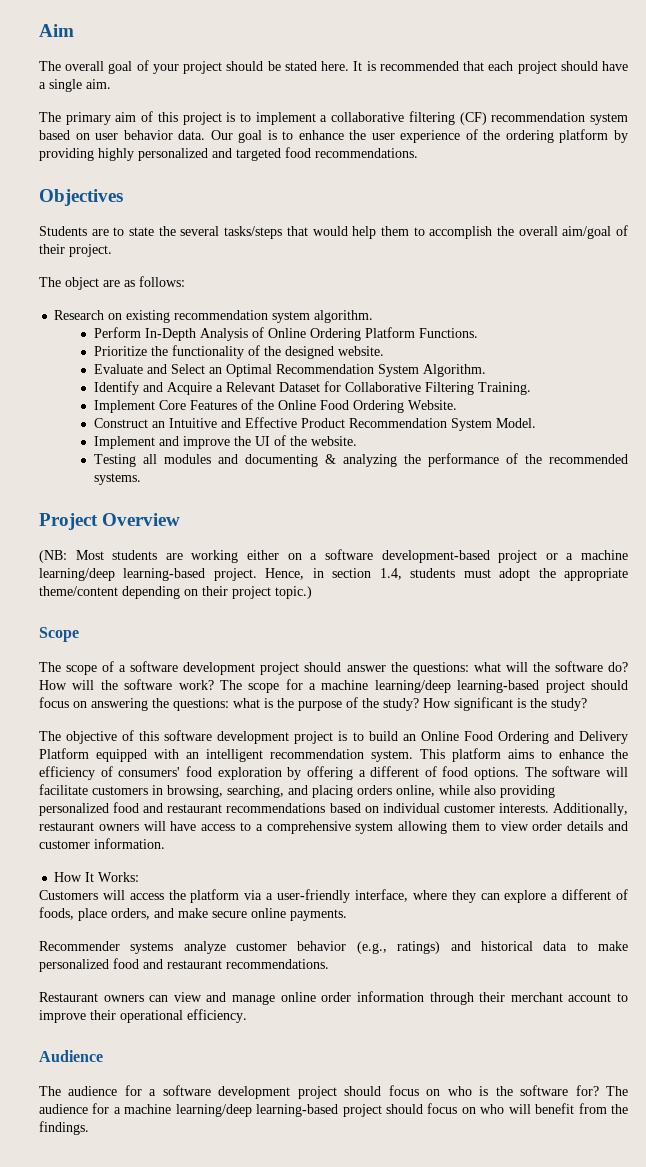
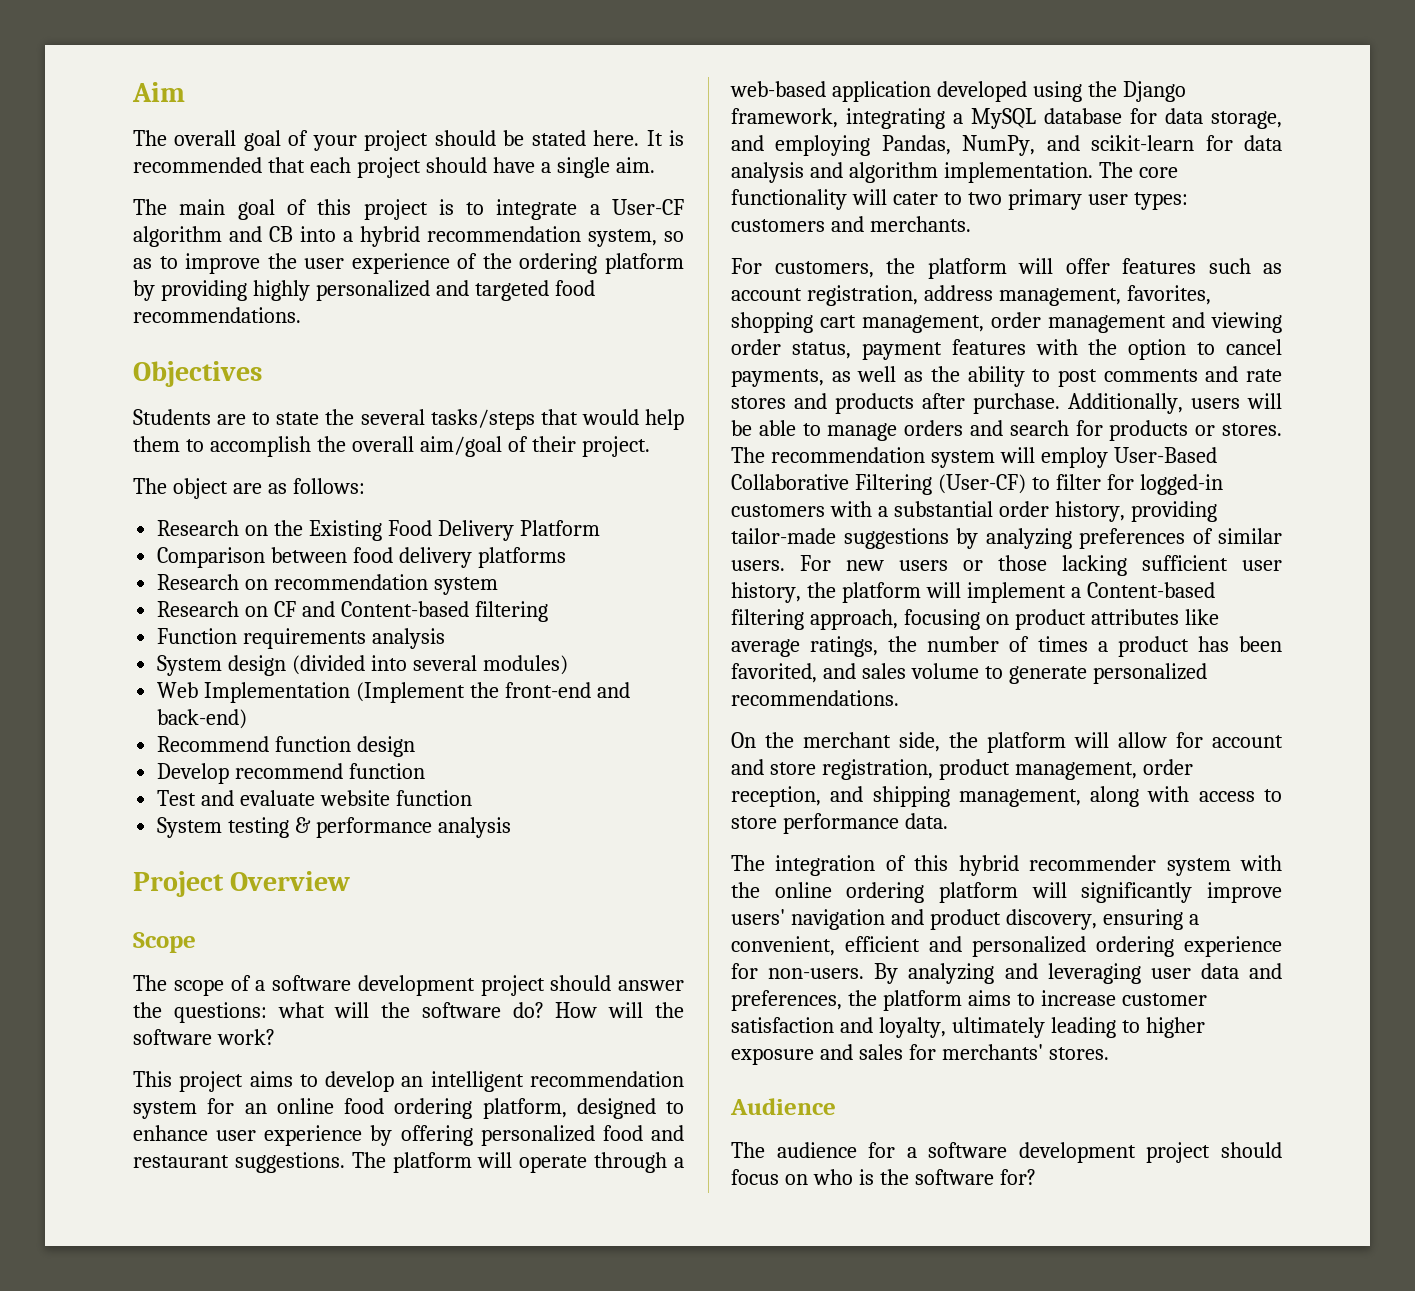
- The primary aim of this project is to implement a collaborative filtering (CF) recommendation system based on user behavior data. Our goal is to enhance the user experience of the ordering platform by providing highly personalized and targeted food recommendations.
+ The main goal of this project is to integrate a User-CF algorithm and CB into a hybrid recommendation system, so as to improve the user experience of the ordering platform by providing highly personalized and targeted food recommendations.
- Research on existing recommendation system algorithm.
- Perform In-Depth Analysis of Online Ordering Platform Functions.
- Prioritize the functionality of the designed website.
- Evaluate and Select an Optimal Recommendation System Algorithm.
- Identify and Acquire a Relevant Dataset for Collaborative Filtering Training.
- Implement Core Features of the Online Food Ordering Website.
- Construct an Intuitive and Effective Product Recommendation System Model.
- Implement and improve the UI of the website.
- Testing all modules and documenting & analyzing the performance of the recommended systems.
+ Research on the Existing Food Delivery Platform
+ Comparison between food delivery platforms
+ Research on recommendation system
+ Research on CF and Content-based filtering
+ Function requirements analysis
+ System design (divided into several modules)
+ Web Implementation (Implement the front-end and back-end)
+ Recommend function design
+ Develop recommend function
+ Test and evaluate website function
+ System testing & performance analysis
  Project Overview
- (NB: Most students are working either on a software development-based project or a machine learning/deep learning-based project. Hence, in section 1.4, students must adopt the appropriate theme/content depending on their project topic.)
- How will the software work? The scope for a machine learning/deep learning-based project should focus on answering the questions: what is the purpose of the study? How significant is the study?
- The objective of this software development project is to build an Online Food Ordering and Delivery Platform equipped with an intelligent recommendation system. This platform aims to enhance the efficiency of consumers' food exploration by offering a different of food options. The software will facilitate customers in browsing, searching, and placing orders online, while also providing personalized food and restaurant recommendations based on individual customer interests. Additionally, restaurant owners will have access to a comprehensive system allowing them to view order details and customer information.
- How It Works:
- Customers will access the platform via a user-friendly interface, where they can explore a different of foods, place orders, and make secure online payments.
- Recommender systems analyze customer behavior (e.g., ratings) and historical data to make personalized food and restaurant recommendations.
- Restaurant owners can view and manage online order information through their merchant account to improve their operational efficiency.
+ How will the software work?
+ This project aims to develop an intelligent recommendation system for an online food ordering platform, designed to enhance user experience by offering personalized food and restaurant suggestions. The platform will operate through a web-based application developed using the Django framework, integrating a MySQL database for data storage, and employing Pandas, NumPy, and scikit-learn for data analysis and algorithm implementation. The core functionality will cater to two primary user types: customers and merchants.
+ For customers, the platform will offer features such as account registration, address management, favorites, shopping cart management, order management and viewing order status, payment features with the option to cancel payments, as well as the ability to post comments and rate stores and products after purchase. Additionally, users will be able to manage orders and search for products or stores. The recommendation system will employ User-Based Collaborative Filtering (User-CF) to filter for logged-in customers with a substantial order history, providing tailor-made suggestions by analyzing preferences of similar users. For new users or those lacking sufficient user history, the platform will implement a Content-based filtering approach, focusing on product attributes like average ratings, the number of times a product has been favorited, and sales volume to generate personalized recommendations.
+ On the merchant side, the platform will allow for account and store registration, product management, order reception, and shipping management, along with access to store performance data.
+ The integration of this hybrid recommender system with the online ordering platform will significantly improve users' navigation and product discovery, ensuring a convenient, efficient and personalized ordering experience for non-users. By analyzing and leveraging user data and preferences, the platform aims to increase customer satisfaction and loyalty, ultimately leading to higher exposure and sales for merchants' stores.
- The audience for a machine learning/deep learning-based project should focus on who will benefit from the findings.

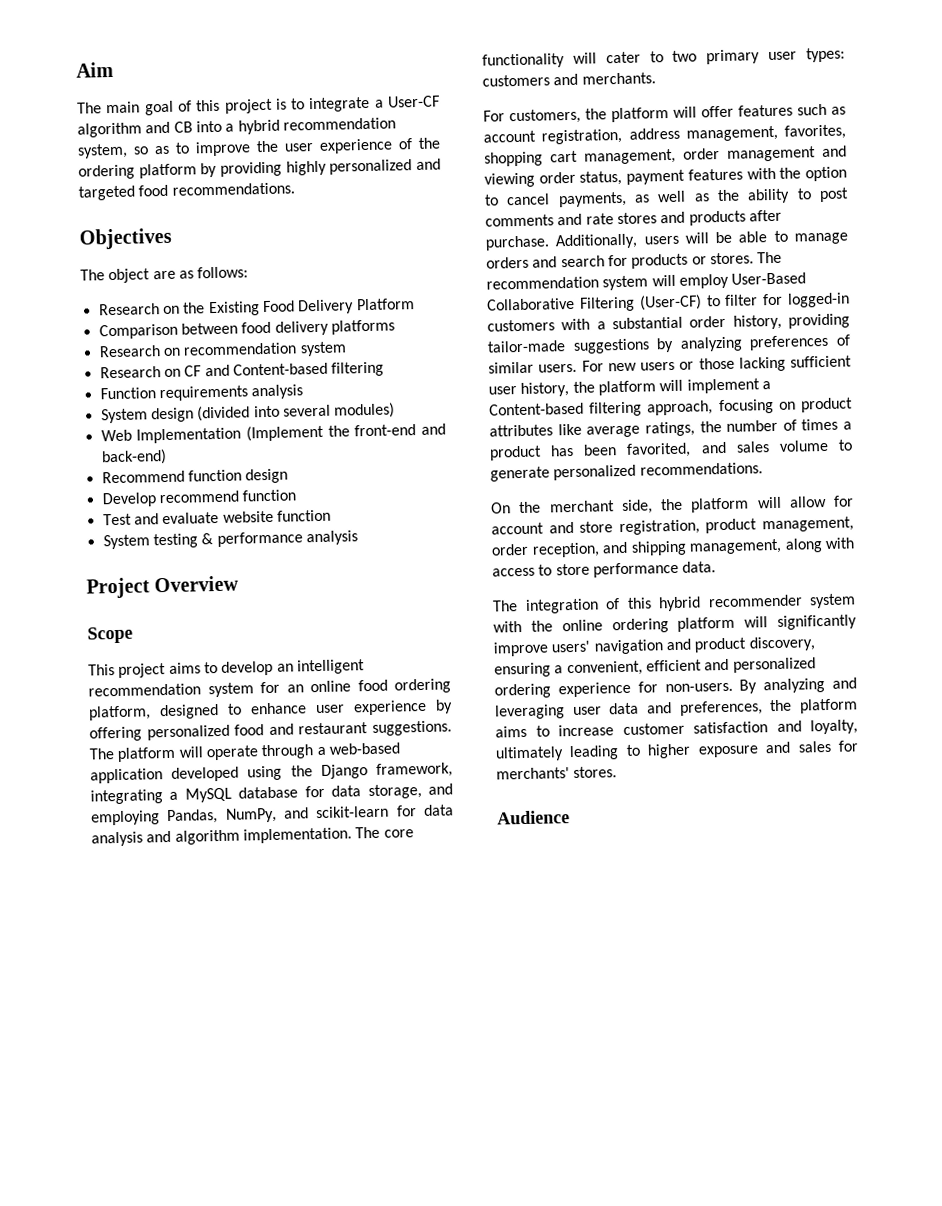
- The overall goal of your project should be stated here. It is recommended that each project should have a single aim.
- Students are to state the several tasks/steps that would help them to accomplish the overall aim/goal of their project.
- The scope of a software development project should answer the questions: what will the software do? How will the software work?
- The audience for a software development project should focus on who is the software for?

